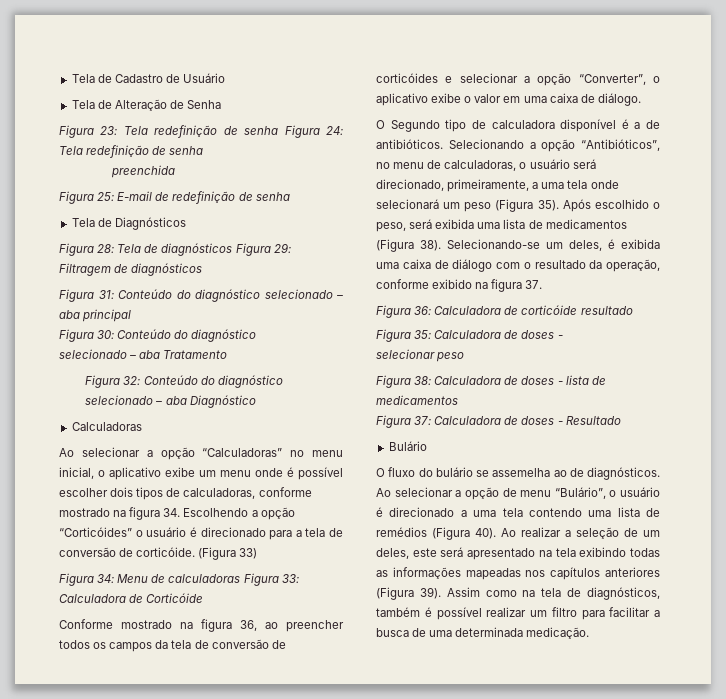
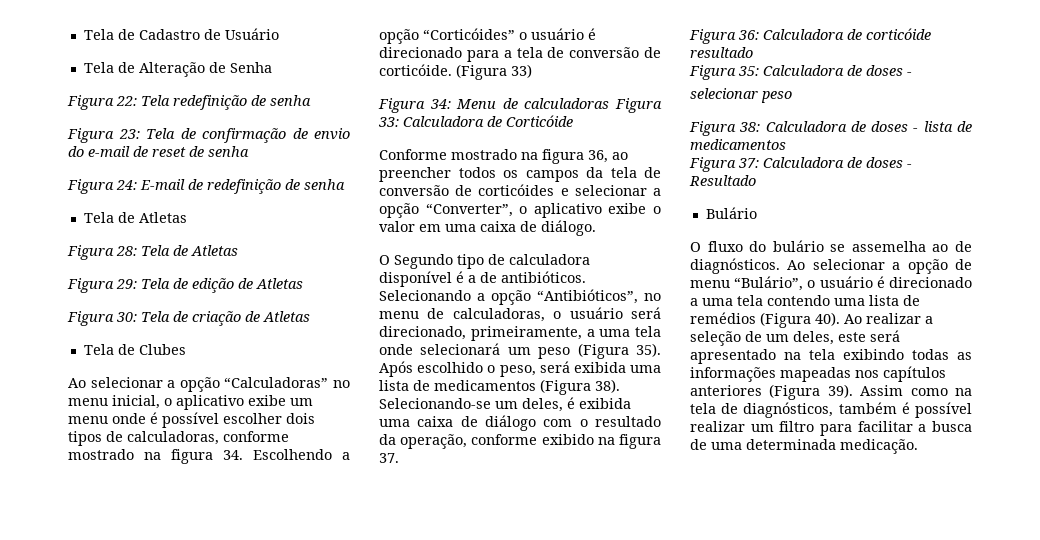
- Figura 23: Tela redefinição de senha Figura 24: Tela redefinição de senha
- preenchida
- Figura 25: E-mail de redefinição de senha
- Tela de Diagnósticos
+ Figura 22: Tela redefinição de senha
+ Figura 23: Tela de confirmação de envio do e-mail de reset de senha
+ Figura 24: E-mail de redefinição de senha
+ Tela de Atletas
- Figura 28: Tela de diagnósticos Figura 29: Filtragem de diagnósticos
- Figura 31: Conteúdo do diagnóstico selecionado – aba principal
- Figura 30: Conteúdo do diagnóstico
- selecionado – aba Tratamento
- Figura 32: Conteúdo do diagnóstico selecionado – aba Diagnóstico
- Calculadoras
+ Figura 28: Tela de Atletas
+ Figura 29: Tela de edição de Atletas
+ Figura 30: Tela de criação de Atletas
+ Tela de Clubes

